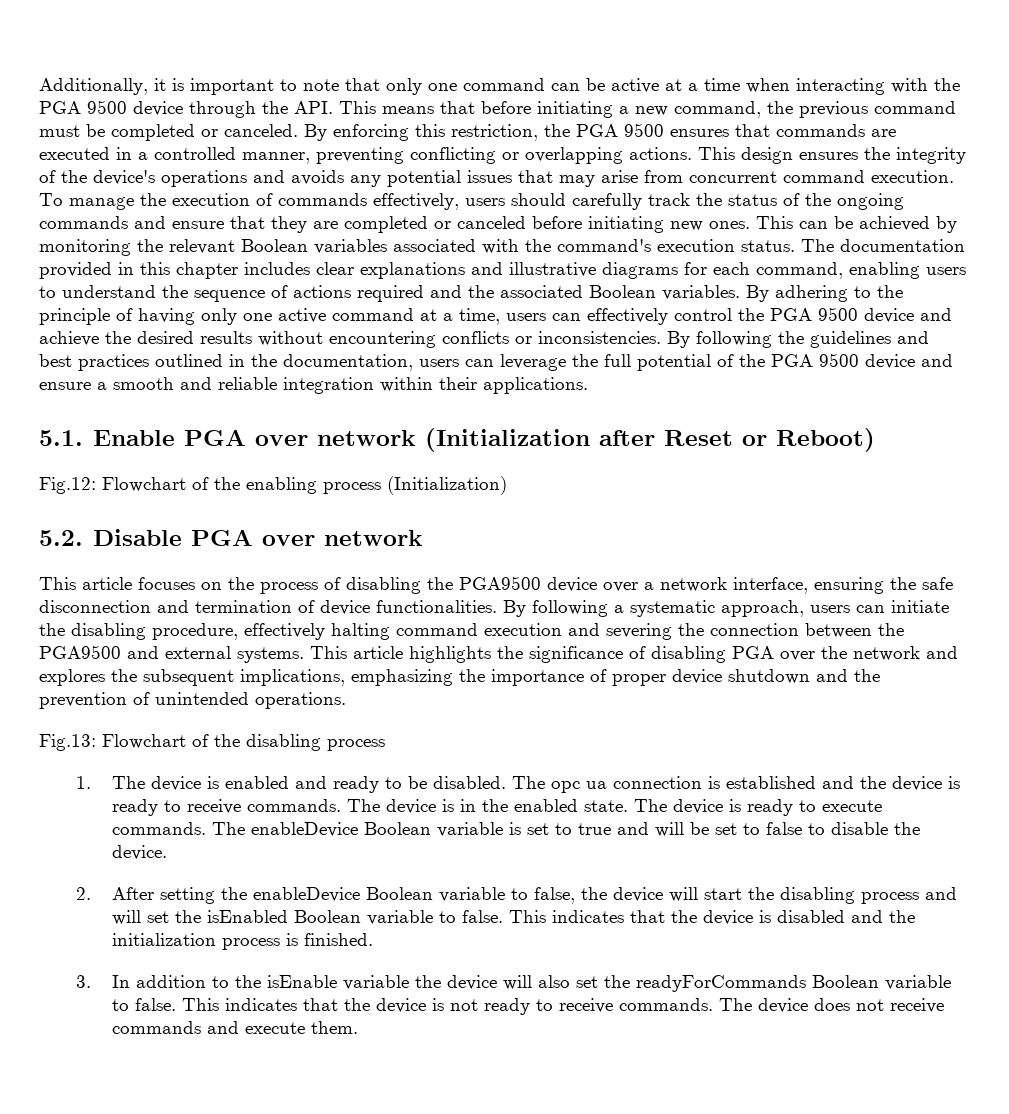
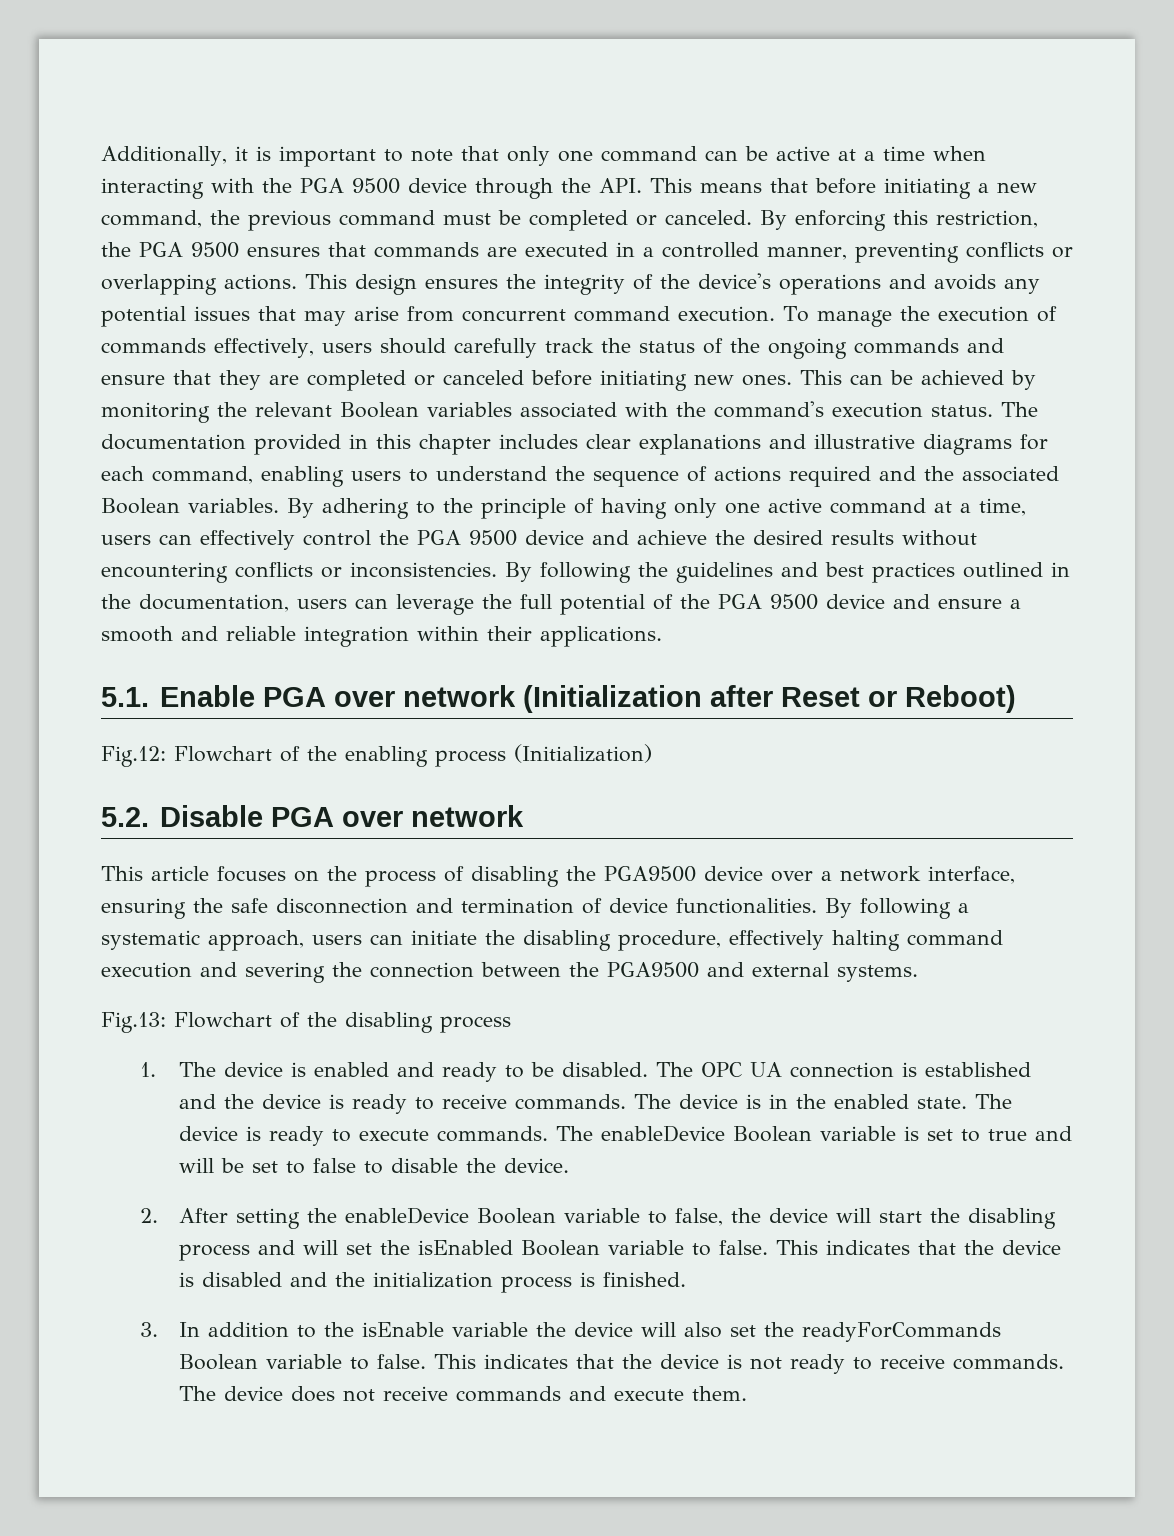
- By enforcing this restriction, the PGA 9500 ensures that commands are executed in a controlled manner, preventing conflicting or overlapping actions.
+ By enforcing this restriction, the PGA 9500 ensures that commands are executed in a controlled manner, preventing conflicts or overlapping actions.
- This article highlights the significance of disabling PGA over the network and explores the subsequent implications, emphasizing the importance of proper device shutdown and the prevention of unintended operations.
- The opc ua connection is established and the device is ready to receive commands.
+ The OPC UA connection is established and the device is ready to receive commands.

